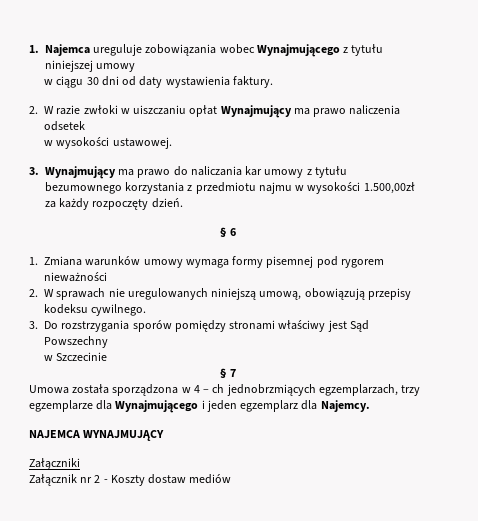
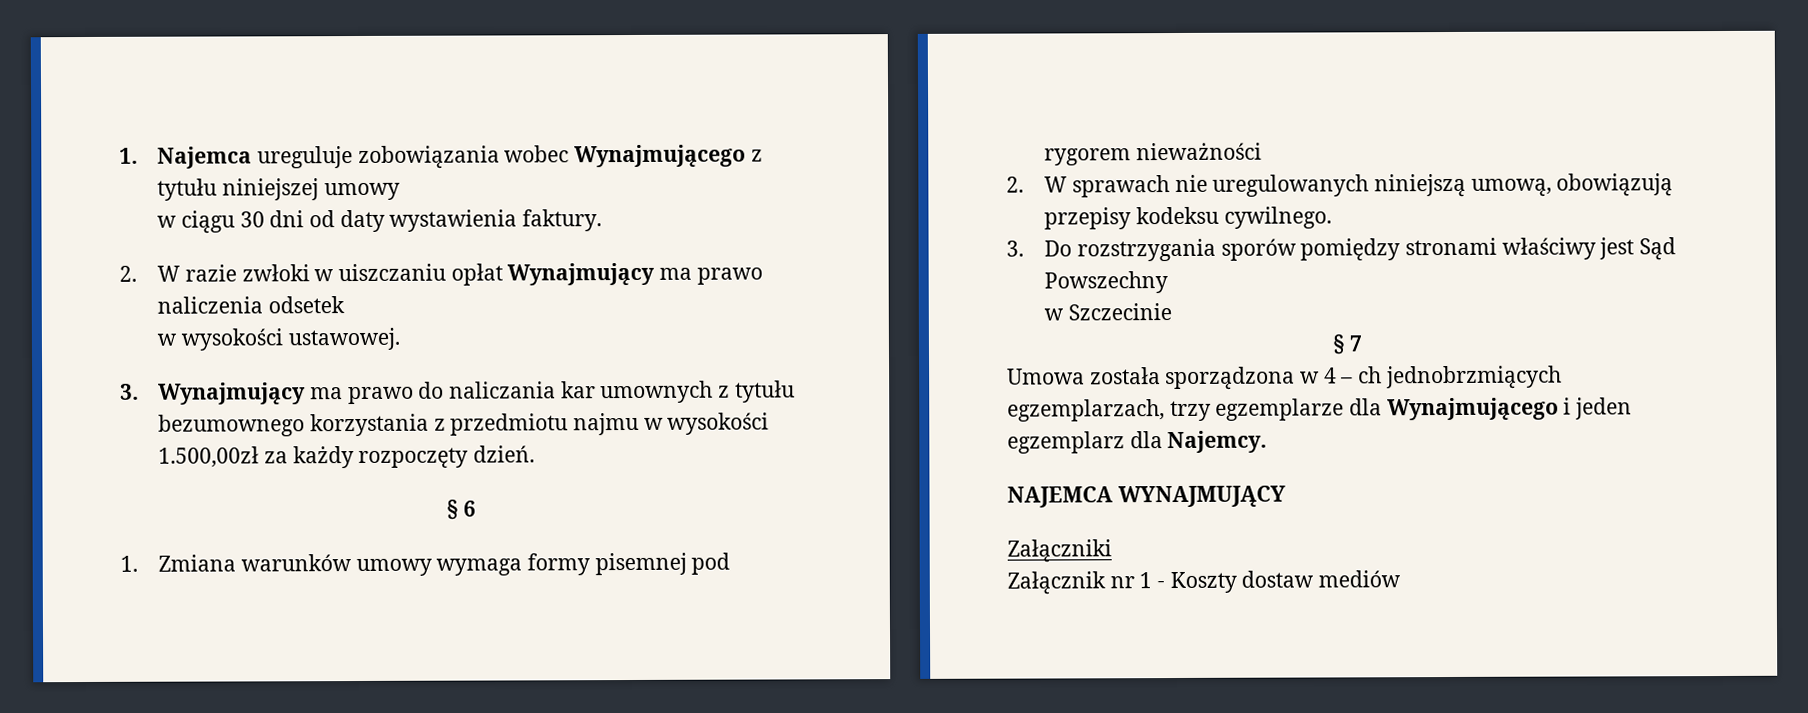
- 3. Wynajmujący ma prawo do naliczania kar umowy z tytułu bezumownego korzystania z przedmiotu najmu w wysokości 1.500,00zł za każdy rozpoczęty dzień.
+ 3. Wynajmujący ma prawo do naliczania kar umownych z tytułu bezumownego korzystania z przedmiotu najmu w wysokości 1.500,00zł za każdy rozpoczęty dzień.
- Załącznik nr 2 - Koszty dostaw mediów
+ Załącznik nr 1 - Koszty dostaw mediów

